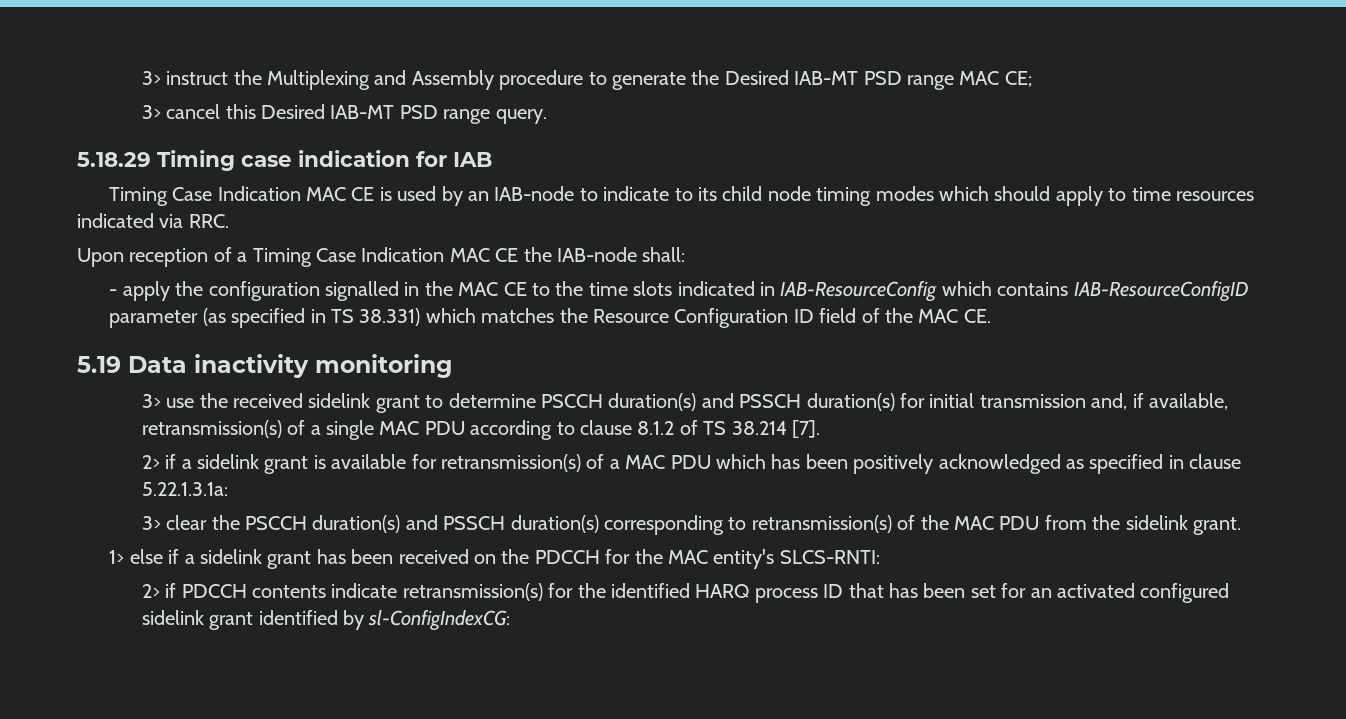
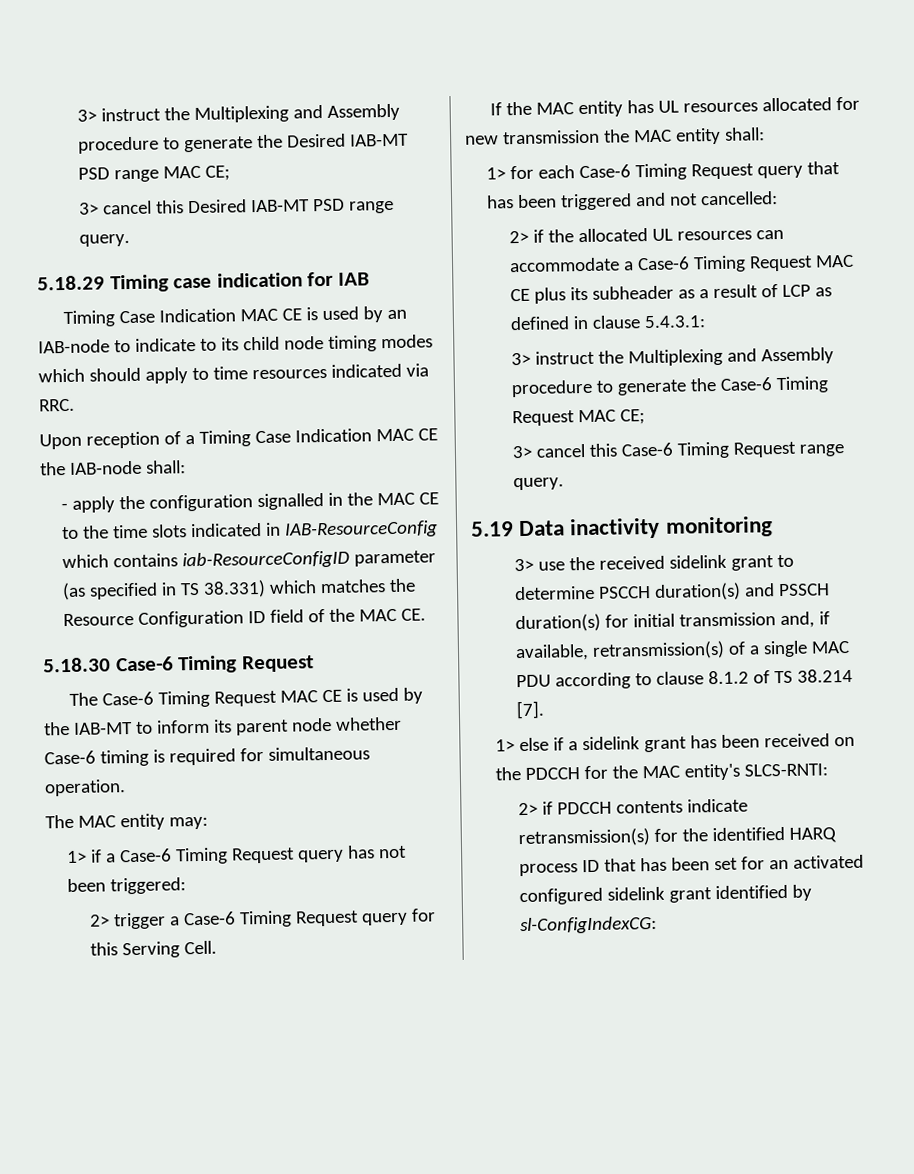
- - apply the configuration signalled in the MAC CE to the time slots indicated in IAB-ResourceConfig which contains IAB-ResourceConfigID parameter (as specified in TS 38.331) which matches the Resource Configuration ID field of the MAC CE.
+ - apply the configuration signalled in the MAC CE to the time slots indicated in IAB-ResourceConfig which contains iab-ResourceConfigID parameter (as specified in TS 38.331) which matches the Resource Configuration ID field of the MAC CE.
+ 5.18.30 Case-6 Timing Request
+ The Case-6 Timing Request MAC CE is used by the IAB-MT to inform its parent node whether Case-6 timing is required for simultaneous operation.
+ The MAC entity may:
+ 1> if a Case-6 Timing Request query has not been triggered:
+ 2> trigger a Case-6 Timing Request query for this Serving Cell.
+ If the MAC entity has UL resources allocated for new transmission the MAC entity shall:
+ 1> for each Case-6 Timing Request query that has been triggered and not cancelled:
+ 2> if the allocated UL resources can accommodate a Case-6 Timing Request MAC CE plus its subheader as a result of LCP as defined in clause 5.4.3.1:
+ 3> instruct the Multiplexing and Assembly procedure to generate the Case-6 Timing Request MAC CE;
+ 3> cancel this Case-6 Timing Request range query.
- 2> if a sidelink grant is available for retransmission(s) of a MAC PDU which has been positively acknowledged as specified in clause 5.22.1.3.1a:
- 3> clear the PSCCH duration(s) and PSSCH duration(s) corresponding to retransmission(s) of the MAC PDU from the sidelink grant.

